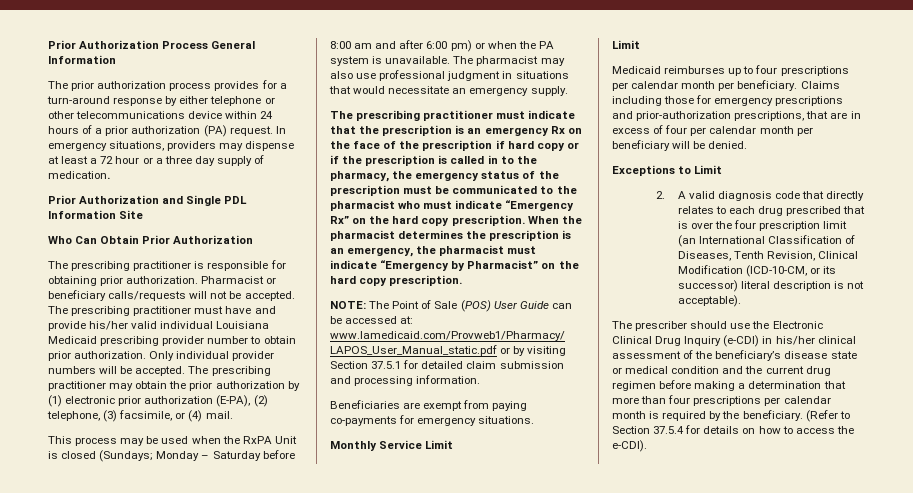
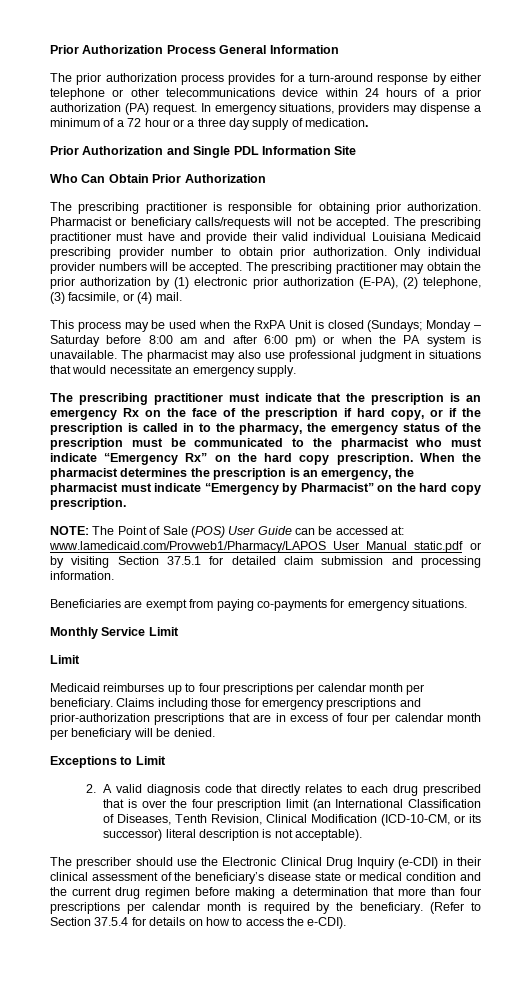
- In emergency situations, providers may dispense at least a 72 hour or a three day supply of medication.
+ In emergency situations, providers may dispense a minimum of a 72 hour or a three day supply of medication.
- The prescribing practitioner must have and provide his/her valid individual Louisiana Medicaid prescribing provider number to obtain prior authorization.
+ The prescribing practitioner must have and provide their valid individual Louisiana Medicaid prescribing provider number to obtain prior authorization.
- The prescribing practitioner must indicate that the prescription is an emergency Rx on the face of the prescription if hard copy or if the prescription is called in to the pharmacy, the emergency status of the prescription must be communicated to the pharmacist who must indicate “Emergency Rx” on the hard copy prescription.
+ The prescribing practitioner must indicate that the prescription is an emergency Rx on the face of the prescription if hard copy, or if the prescription is called in to the pharmacy, the emergency status of the prescription must be communicated to the pharmacist who must indicate “Emergency Rx” on the hard copy prescription.
- Claims including those for emergency prescriptions and prior-authorization prescriptions, that are in excess of four per calendar month per beneficiary will be denied.
+ Claims including those for emergency prescriptions and prior-authorization prescriptions that are in excess of four per calendar month per beneficiary will be denied.
- The prescriber should use the Electronic Clinical Drug Inquiry (e-CDI) in his/her clinical assessment of the beneficiary’s disease state or medical condition and the current drug regimen before making a determination that more than four prescriptions per calendar month is required by the beneficiary.
+ The prescriber should use the Electronic Clinical Drug Inquiry (e-CDI) in their clinical assessment of the beneficiary’s disease state or medical condition and the current drug regimen before making a determination that more than four prescriptions per calendar month is required by the beneficiary.

